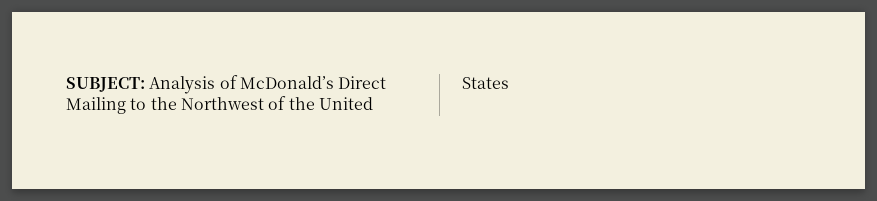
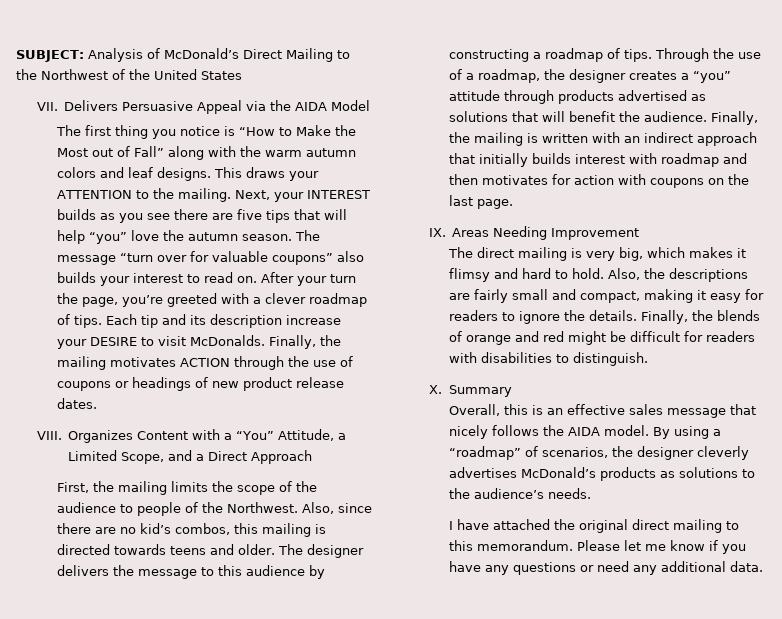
+ VII. Delivers Persuasive Appeal via the AIDA Model
+ The first thing you notice is “How to Make the Most out of Fall” along with the warm autumn colors and leaf designs. This draws your ATTENTION to the mailing. Next, your INTEREST builds as you see there are five tips that will help “you” love the autumn season. The message “turn over for valuable coupons” also builds your interest to read on. After your turn the page, you’re greeted with a clever roadmap of tips. Each tip and its description increase your DESIRE to visit McDonalds. Finally, the mailing motivates ACTION through the use of coupons or headings of new product release dates.
+ VIII. Organizes Content with a “You” Attitude, a Limited Scope, and a Direct Approach
+ First, the mailing limits the scope of the audience to people of the Northwest. Also, since there are no kid’s combos, this mailing is directed towards teens and older. The designer delivers the message to this audience by constructing a roadmap of tips. Through the use of a roadmap, the designer creates a “you” attitude through products advertised as solutions that will benefit the audience. Finally, the mailing is written with an indirect approach that initially builds interest with roadmap and then motivates for action with coupons on the last page.
+ IX. Areas Needing Improvement
+ The direct mailing is very big, which makes it flimsy and hard to hold. Also, the descriptions are fairly small and compact, making it easy for readers to ignore the details. Finally, the blends of orange and red might be difficult for readers with disabilities to distinguish.
+ X. Summary
+ Overall, this is an effective sales message that nicely follows the AIDA model. By using a “roadmap” of scenarios, the designer cleverly advertises McDonald’s products as solutions to the audience’s needs.
+ I have attached the original direct mailing to this memorandum. Please let me know if you have any questions or need any additional data.

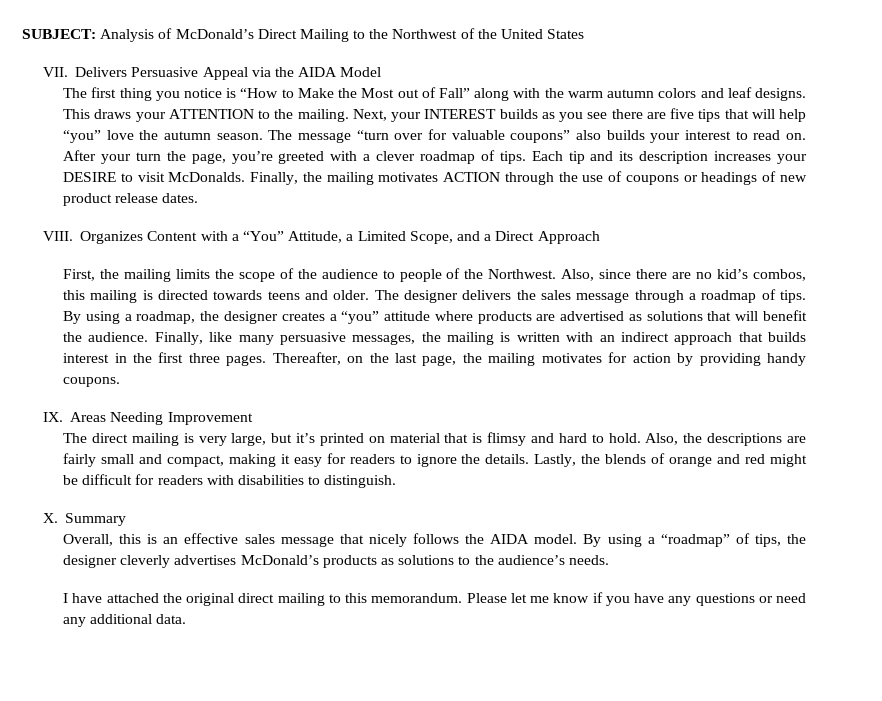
- Each tip and its description increase your DESIRE to visit McDonalds.
+ Each tip and its description increases your DESIRE to visit McDonalds.
- The designer delivers the message to this audience by constructing a roadmap of tips. Through the use of a roadmap, the designer creates a “you” attitude through products advertised as solutions that will benefit the audience.
+ The designer delivers the sales message through a roadmap of tips. By using a roadmap, the designer creates a “you” attitude where products are advertised as solutions that will benefit the audience.
- Finally, the mailing is written with an indirect approach that initially builds interest with roadmap and then motivates for action with coupons on the last page.
+ Finally, like many persuasive messages, the mailing is written with an indirect approach that builds interest in the first three pages. Thereafter, on the last page, the mailing motivates for action by providing handy coupons.
- The direct mailing is very big, which makes it flimsy and hard to hold.
+ The direct mailing is very large, but it’s printed on material that is flimsy and hard to hold.
- Finally, the blends of orange and red might be difficult for readers with disabilities to distinguish.
+ Lastly, the blends of orange and red might be difficult for readers with disabilities to distinguish.
- By using a “roadmap” of scenarios, the designer cleverly advertises McDonald’s products as solutions to the audience’s needs.
+ By using a “roadmap” of tips, the designer cleverly advertises McDonald’s products as solutions to the audience’s needs.

